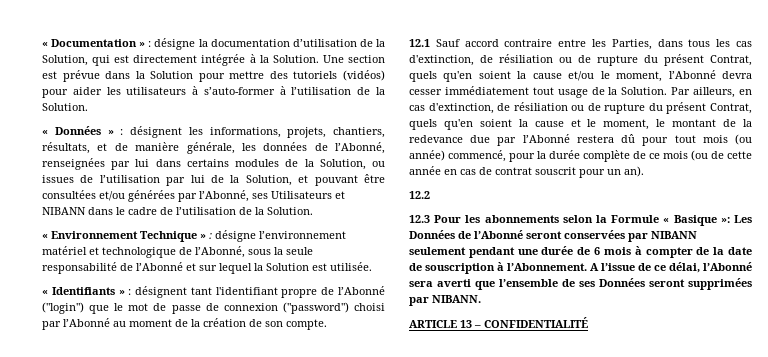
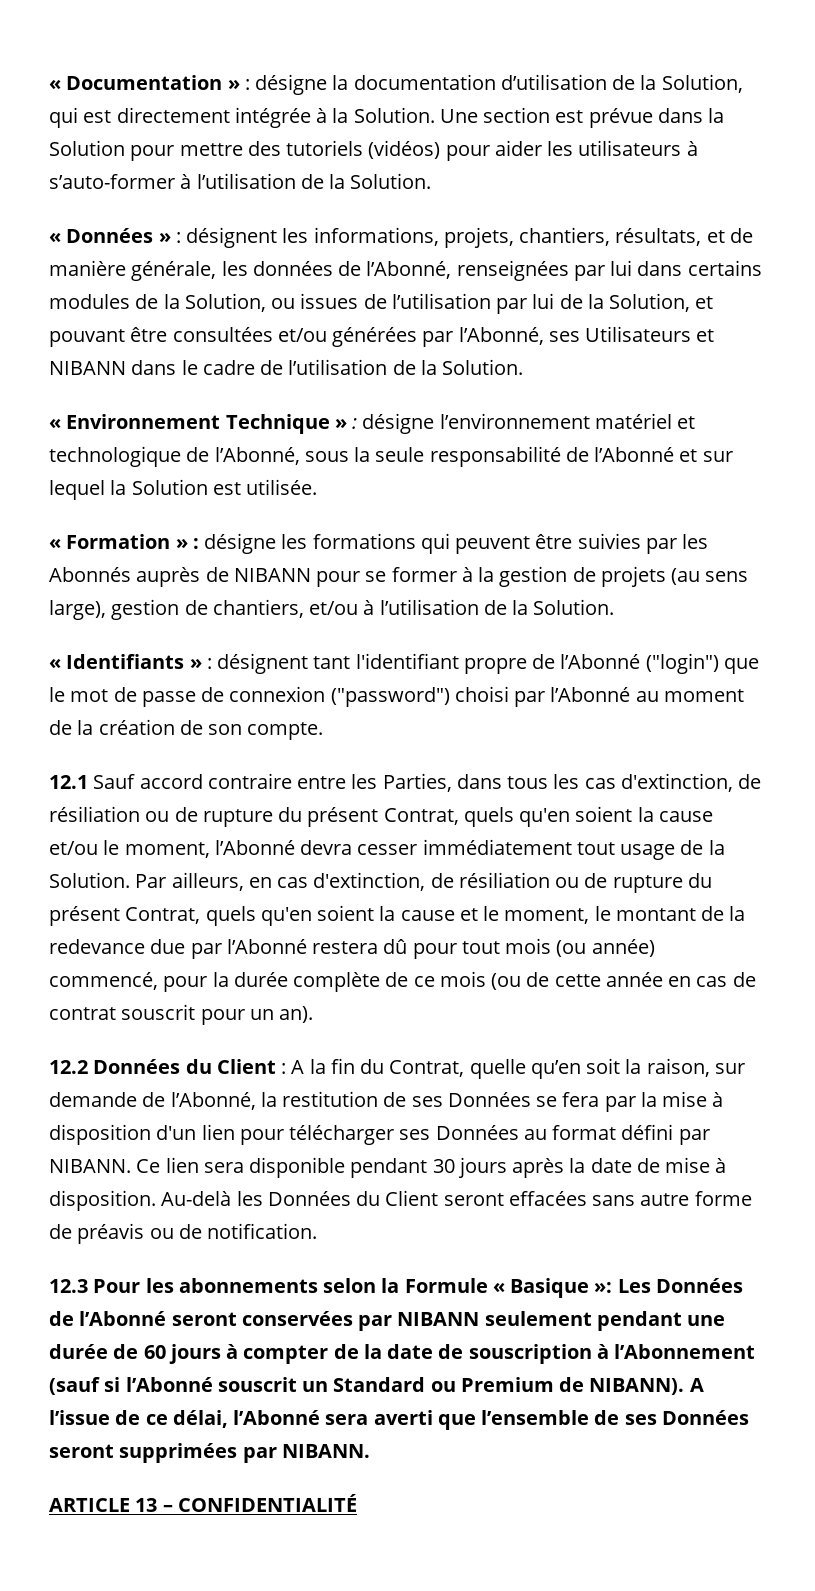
+ « Formation » : désigne les formations qui peuvent être suivies par les Abonnés auprès de NIBANN pour se former à la gestion de projets (au sens large), gestion de chantiers, et/ou à l’utilisation de la Solution.
- 12.2
+ 12.2 Données du Client : A la fin du Contrat, quelle qu’en soit la raison, sur demande de l’Abonné, la restitution de ses Données se fera par la mise à disposition d'un lien pour télécharger ses Données au format défini par NIBANN. Ce lien sera disponible pendant 30 jours après la date de mise à disposition. Au-delà les Données du Client seront effacées sans autre forme de préavis ou de notification.
- 12.3 Pour les abonnements selon la Formule « Basique »: Les Données de l’Abonné seront conservées par NIBANN seulement pendant une durée de 6 mois à compter de la date de souscription à l’Abonnement.
+ 12.3 Pour les abonnements selon la Formule « Basique »: Les Données de l’Abonné seront conservées par NIBANN seulement pendant une durée de 60 jours à compter de la date de souscription à l’Abonnement (sauf si l’Abonné souscrit un Standard ou Premium de NIBANN).

